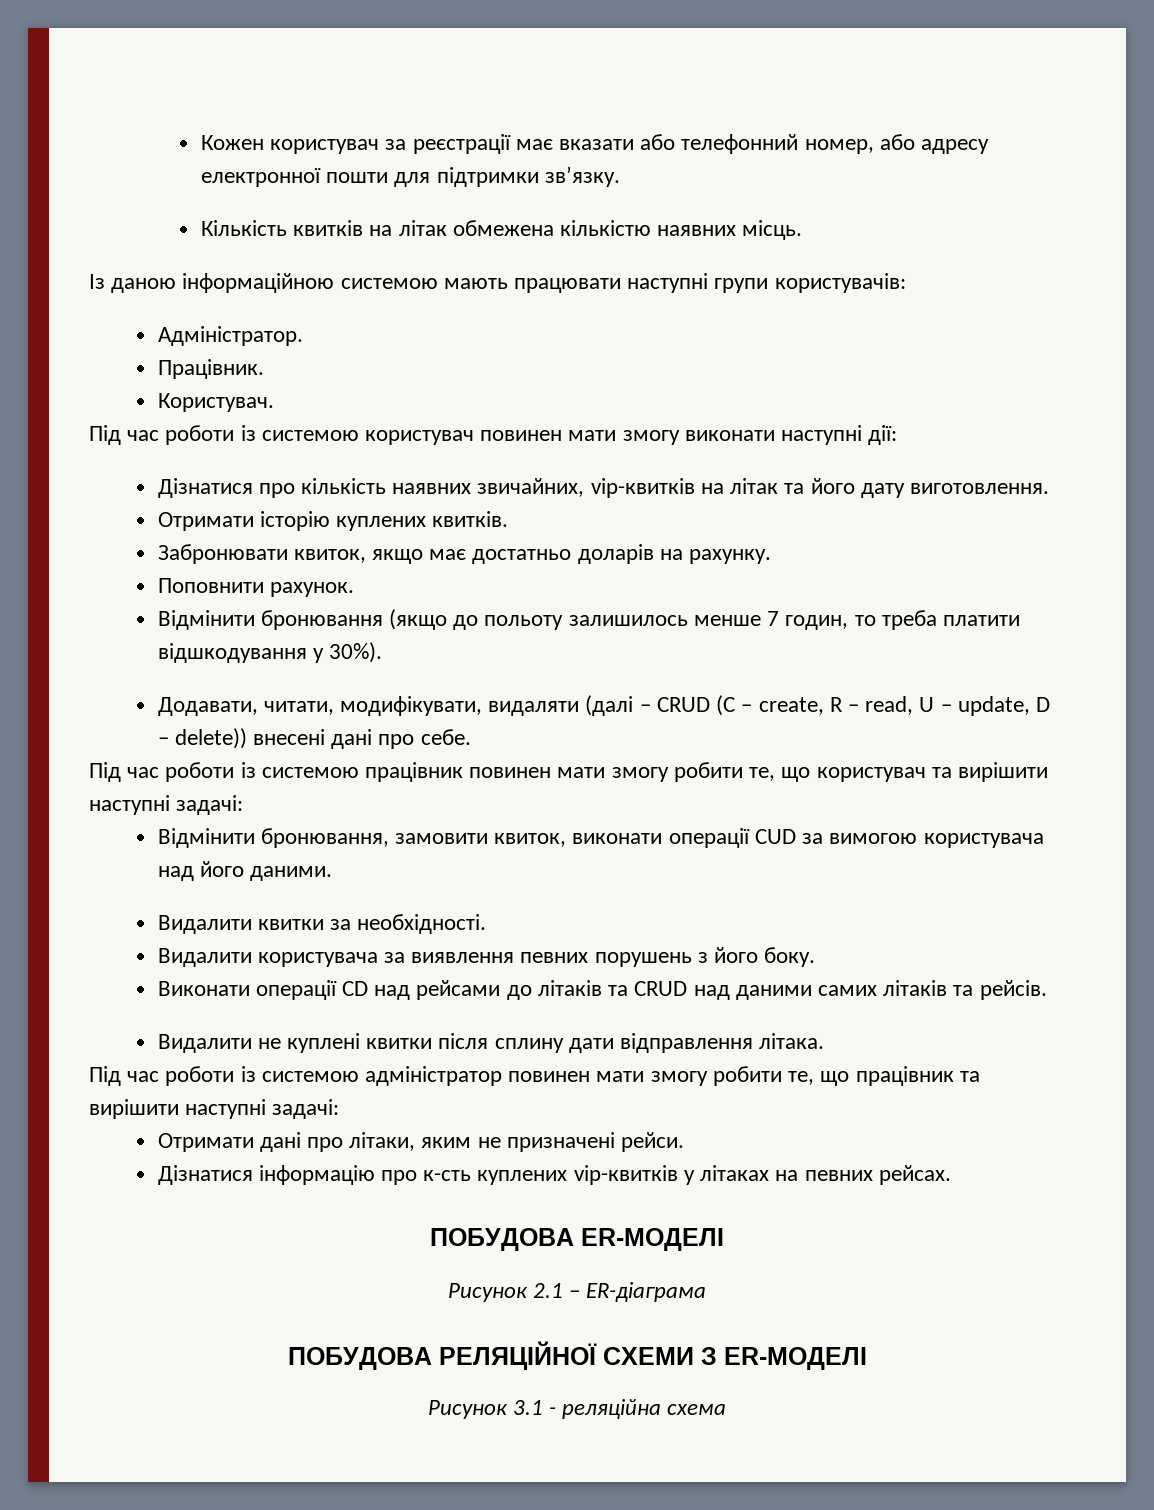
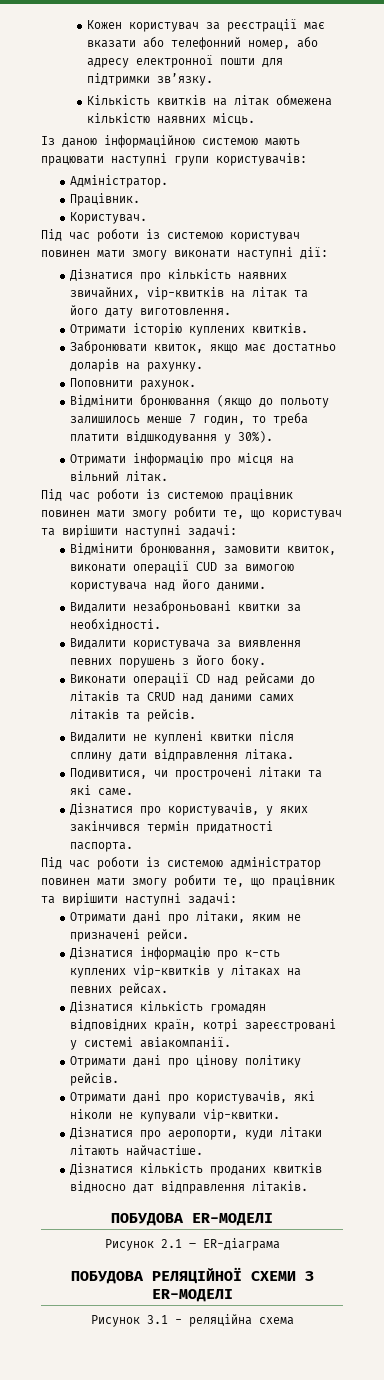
- Додавати, читати, модифікувати, видаляти (далі – CRUD (C – create, R – read, U – update, D – delete)) внесені дані про себе.
+ Отримати інформацію про місця на вільний літак.
- Видалити квитки за необхідності.
+ Видалити незаброньовані квитки за необхідності.
+ Подивитися, чи прострочені літаки та які саме.
+ Дізнатися про користувачів, у яких закінчився термін придатності паспорта.
+ Дізнатися кількість громадян відповідних країн, котрі зареєстровані у системі авіакомпанії.
+ Отримати дані про цінову політику рейсів.
+ Отримати дані про користувачів, які ніколи не купували vip-квитки.
+ Дізнатися про аеропорти, куди літаки літають найчастіше.
+ Дізнатися кількість проданих квитків відносно дат відправлення літаків.

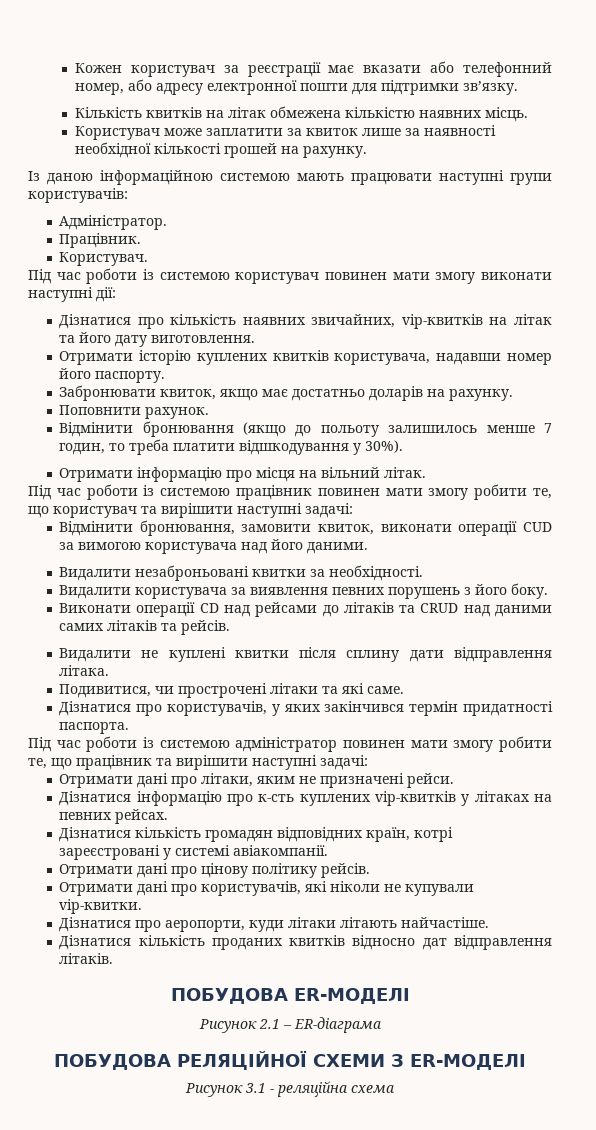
+ Користувач може заплатити за квиток лише за наявності необхідної кількості грошей на рахунку.
- Отримати історію куплених квитків.
+ Отримати історію куплених квитків користувача, надавши номер його паспорту.

